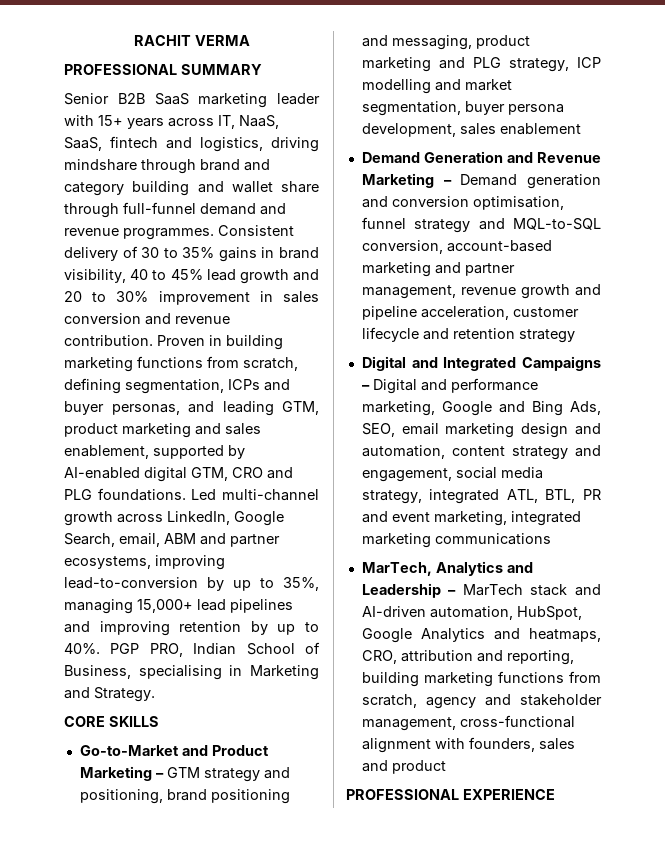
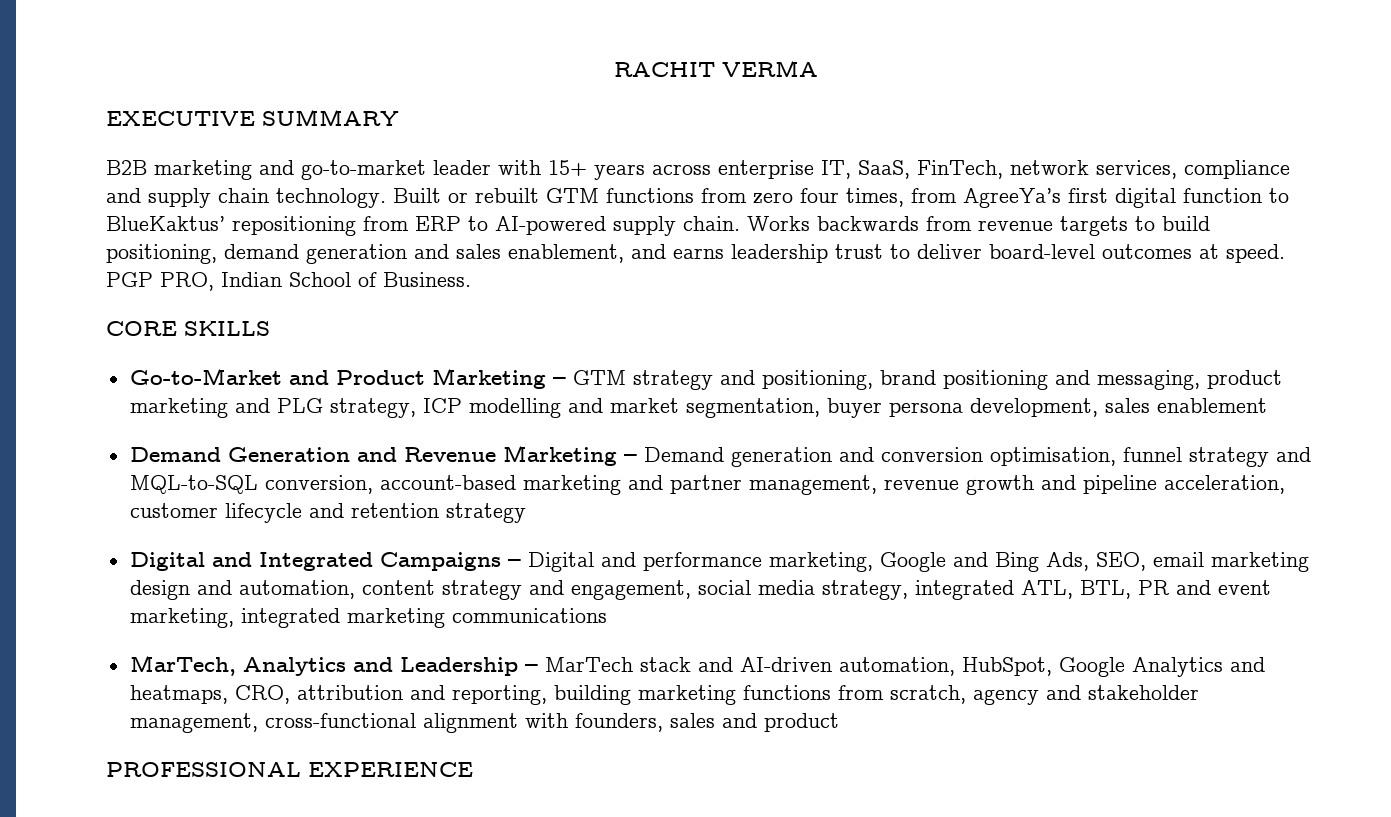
- PROFESSIONAL SUMMARY
+ EXECUTIVE SUMMARY
- Senior B2B SaaS marketing leader with 15+ years across IT, NaaS, SaaS, fintech and logistics, driving mindshare through brand and category building and wallet share through full-funnel demand and revenue programmes. Consistent delivery of 30 to 35% gains in brand visibility, 40 to 45% lead growth and 20 to 30% improvement in sales conversion and revenue contribution. Proven in building marketing functions from scratch, defining segmentation, ICPs and buyer personas, and leading GTM, product marketing and sales enablement, supported by AI-enabled digital GTM, CRO and PLG foundations. Led multi-channel growth across LinkedIn, Google Search, email, ABM and partner ecosystems, improving lead-to-conversion by up to 35%, managing 15,000+ lead pipelines and improving retention by up to 40%.
+ B2B marketing and go-to-market leader with 15+ years across enterprise IT, SaaS, FinTech, network services, compliance and supply chain technology. Built or rebuilt GTM functions from zero four times, from AgreeYa’s first digital function to BlueKaktus’ repositioning from ERP to AI-powered supply chain. Works backwards from revenue targets to build positioning, demand generation and sales enablement, and earns leadership trust to deliver board-level outcomes at speed.
- PGP PRO, Indian School of Business, specialising in Marketing and Strategy.
+ PGP PRO, Indian School of Business.

